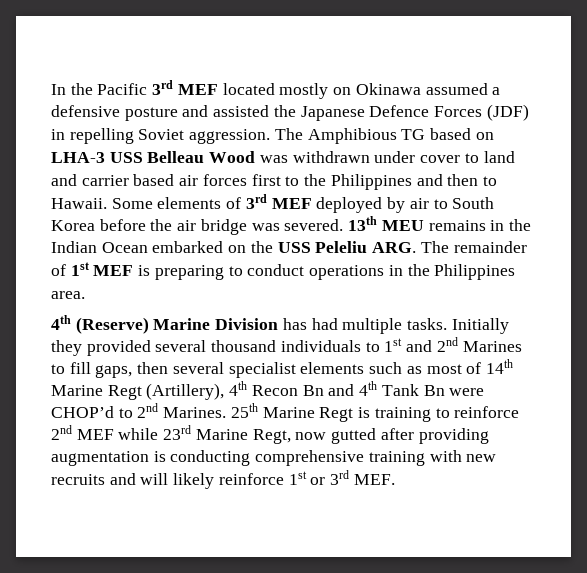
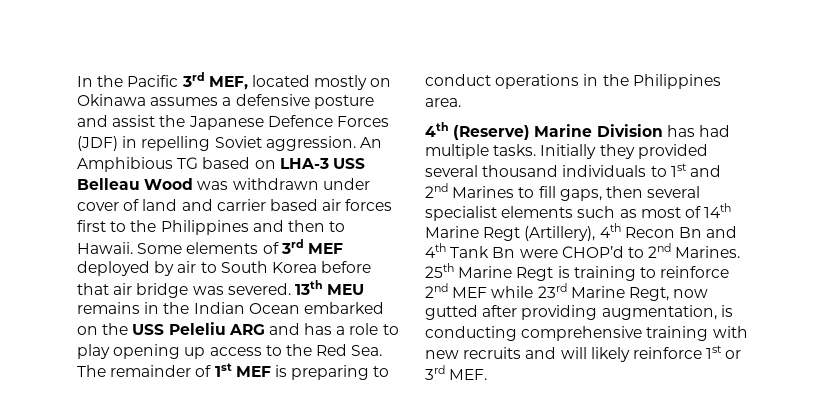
- In the Pacific 3rd MEF located mostly on Okinawa assumed a defensive posture and assisted the Japanese Defence Forces (JDF) in repelling Soviet aggression.
+ In the Pacific 3rd MEF, located mostly on Okinawa assumes a defensive posture and assist the Japanese Defence Forces (JDF) in repelling Soviet aggression.
- The Amphibious TG based on LHA-3 USS Belleau Wood was withdrawn under cover to land and carrier based air forces first to the Philippines and then to Hawaii.
+ An Amphibious TG based on LHA-3 USS Belleau Wood was withdrawn under cover of land and carrier based air forces first to the Philippines and then to Hawaii.
- Some elements of 3rd MEF deployed by air to South Korea before the air bridge was severed.
+ Some elements of 3rd MEF deployed by air to South Korea before that air bridge was severed.
- 13th MEU remains in the Indian Ocean embarked on the USS Peleliu ARG. The remainder of 1st MEF is preparing to conduct operations in the Philippines area.
+ 13th MEU remains in the Indian Ocean embarked on the USS Peleliu ARG and has a role to play opening up access to the Red Sea. The remainder of 1st MEF is preparing to conduct operations in the Philippines area.
- 25th Marine Regt is training to reinforce 2nd MEF while 23rd Marine Regt, now gutted after providing augmentation is conducting comprehensive training with new recruits and will likely reinforce 1st or 3rd MEF.
+ 25th Marine Regt is training to reinforce 2nd MEF while 23rd Marine Regt, now gutted after providing augmentation, is conducting comprehensive training with new recruits and will likely reinforce 1st or 3rd MEF.

